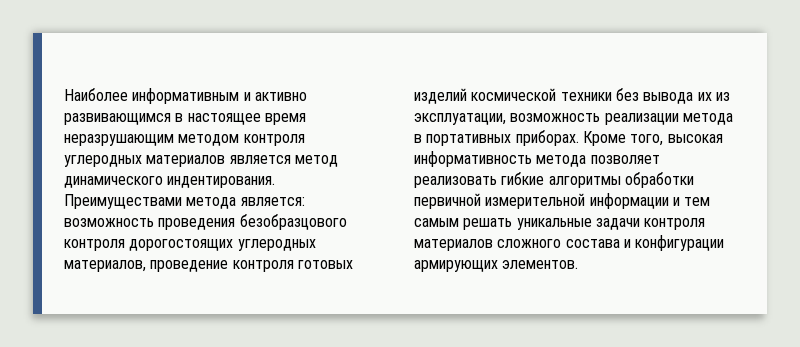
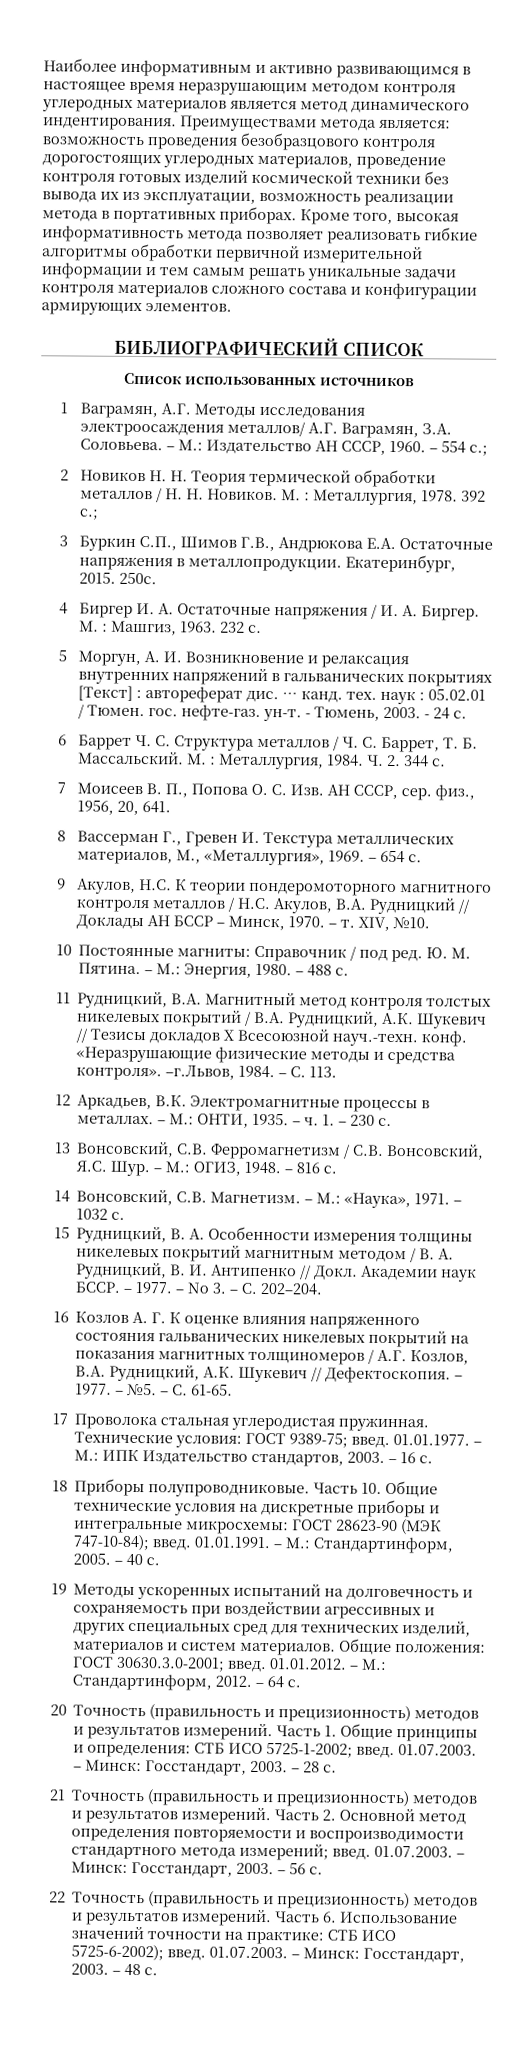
+ БИБЛИОГРАФИЧЕСКИЙ СПИСОК
+ Список использованных источников
+ 1 Ваграмян, А.Г. Методы исследования электроосаждения металлов/ А.Г. Ваграмян, З.А. Соловьева. – М.: Издательство АН СССР, 1960. – 554 с.;
+ 2 Новиков Н. Н. Теория термической обработки металлов / Н. Н. Новиков. М. : Металлургия, 1978. 392 с.;
+ 3 Буркин С.П., Шимов Г.В., Андрюкова Е.А. Остаточные напряжения в металлопродукции. Екатеринбург, 2015. 250с.
+ 4 Биргер И. А. Остаточные напряжения / И. А. Биргер. М. : Машгиз, 1963. 232 с.
+ 5 Моргун, А. И. Возникновение и релаксация внутренних напряжений в гальванических покрытиях [Текст] : автореферат дис. … канд. тех. наук : 05.02.01 / Тюмен. гос. нефте-газ. ун-т. - Тюмень, 2003. - 24 с.
+ 6 Баррет Ч. С. Структура металлов / Ч. С. Баррет, Т. Б. Массальский. М. : Металлургия, 1984. Ч. 2. 344 с.
+ 7 Моисеев В. П., Попова О. С. Изв. АН СССР, сер. физ., 1956, 20, 641.
+ 8 Вассерман Г., Гревен И. Текстура металлических материалов, М., «Металлургия», 1969. – 654 с.
+ 9 Акулов, Н.С. К теории пондеромоторного магнитного контроля металлов / Н.С. Акулов, В.А. Рудницкий // Доклады АН БССР – Минск, 1970. – т. ХIV, №10.
+ 10 Постоянные магниты: Справочник / под ред. Ю. М. Пятина. – М.: Энергия, 1980. – 488 с.
+ 11 Рудницкий, В.А. Магнитный метод контроля толстых никелевых покрытий / В.А. Рудницкий, А.К. Шукевич // Тезисы докладов X Всесоюзной науч.-техн. конф. «Неразрушающие физические методы и средства контроля». –г.Львов, 1984. – С. 113.
+ 12 Аркадьев, В.К. Электромагнитные процессы в металлах. – М.: ОНТИ, 1935. – ч. 1. – 230 с.
+ 13 Вонсовский, С.В. Ферромагнетизм / С.В. Вонсовский, Я.С. Шур. – М.: ОГИЗ, 1948. – 816 с.
+ 14 Вонсовский, С.В. Магнетизм. – М.: «Наука», 1971. – 1032 с.
+ 15 Рудницкий, В. А. Особенности измерения толщины никелевых покрытий магнитным методом / В. А. Рудницкий, В. И. Антипенко // Докл. Академии наук БССР. – 1977. – No 3. – С. 202–204.
+ 16 Козлов А. Г. К оценке влияния напряженного состояния гальванических никелевых покрытий на показания магнитных толщиномеров / А.Г. Козлов, В.А. Рудницкий, А.К. Шукевич // Дефектоскопия. – 1977. – №5. – С. 61-65.
+ 17 Проволока стальная углеродистая пружинная. Технические условия: ГОСТ 9389-75; введ. 01.01.1977. – М.: ИПК Издательство стандартов, 2003. – 16 с.
+ 18 Приборы полупроводниковые. Часть 10. Общие технические условия на дискретные приборы и интегральные микросхемы: ГОСТ 28623-90 (МЭК 747-10-84); введ. 01.01.1991. – М.: Стандартинформ, 2005. – 40 с.
+ 19 Методы ускоренных испытаний на долговечность и сохраняемость при воздействии агрессивных и других специальных сред для технических изделий, материалов и систем материалов. Общие положения: ГОСТ 30630.3.0-2001; введ. 01.01.2012. – М.: Стандартинформ, 2012. – 64 с.
+ 20 Точность (правильность и прецизионность) методов и результатов измерений. Часть 1. Общие принципы и определения: СТБ ИСО 5725-1-2002; введ. 01.07.2003. – Минск: Госстандарт, 2003. – 28 с.
+ 21 Точность (правильность и прецизионность) методов и результатов измерений. Часть 2. Основной метод определения повторяемости и воспроизводимости стандартного метода измерений; введ. 01.07.2003. – Минск: Госстандарт, 2003. – 56 с.
+ 22 Точность (правильность и прецизионность) методов и результатов измерений. Часть 6. Использование значений точности на практике: СТБ ИСО 5725-6-2002); введ. 01.07.2003. – Минск: Госстандарт, 2003. – 48 с.

